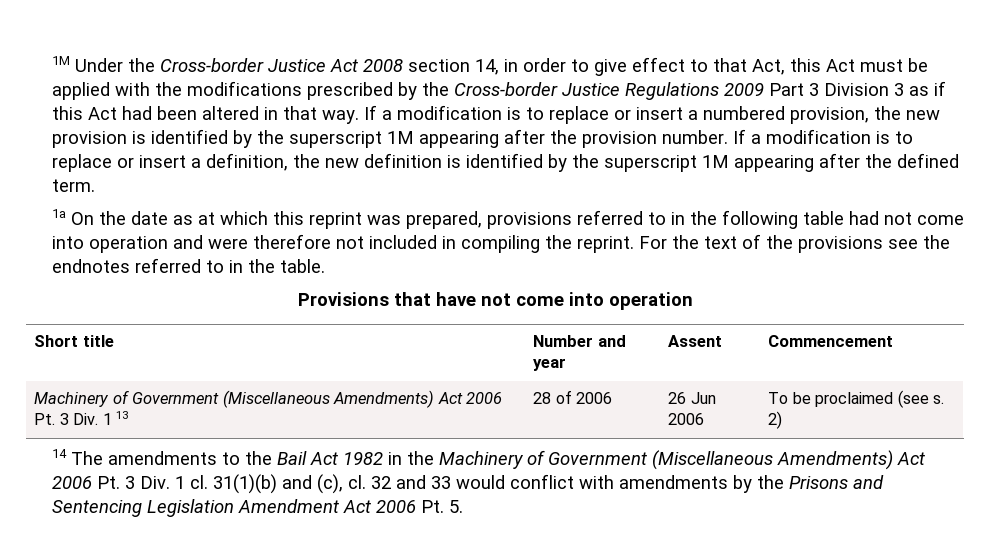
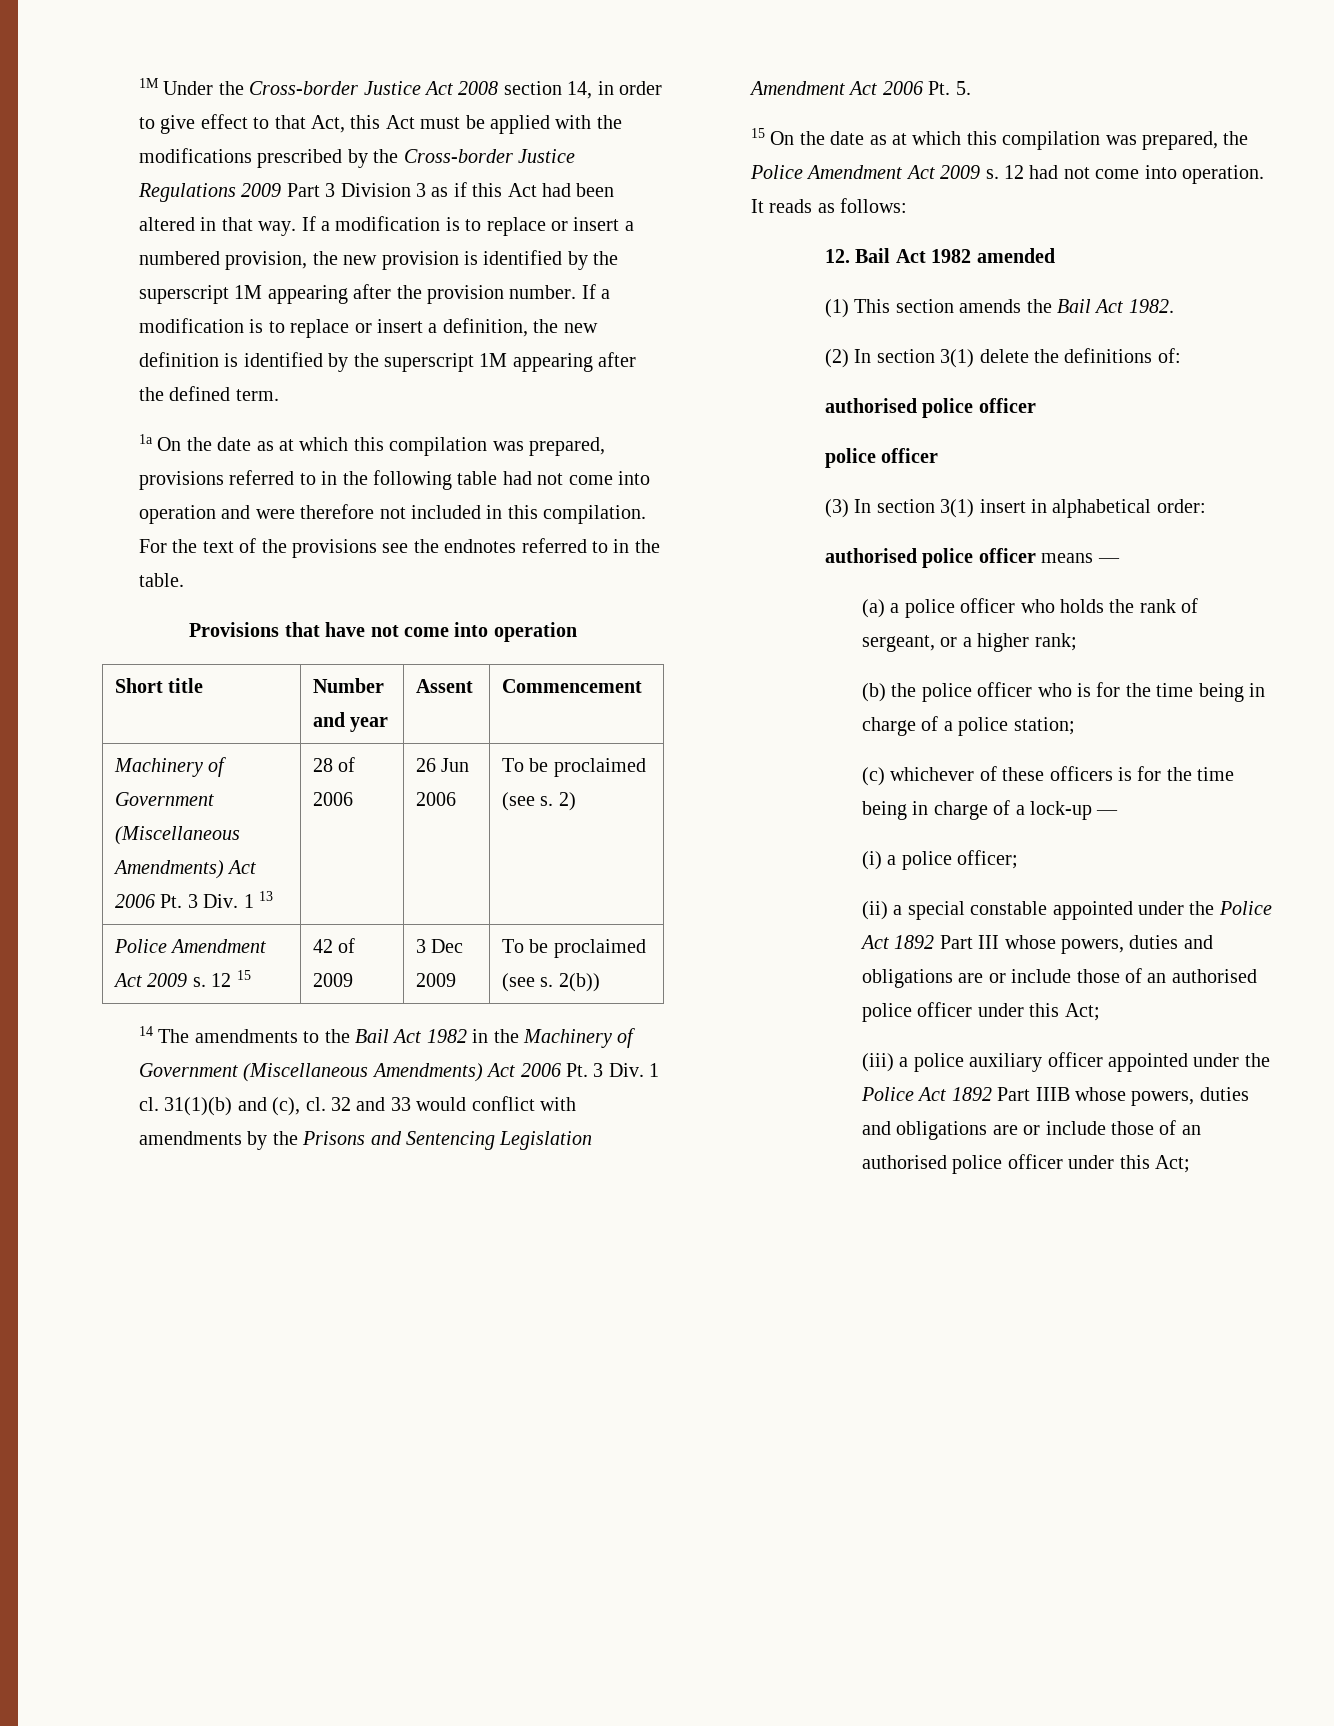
- 1a On the date as at which this reprint was prepared, provisions referred to in the following table had not come into operation and were therefore not included in compiling the reprint.
+ 1a On the date as at which this compilation was prepared, provisions referred to in the following table had not come into operation and were therefore not included in this compilation.
+ Police Amendment Act 2009 s. 12 15 | 42 of 2009 | 3 Dec 2009 | To be proclaimed (see s. 2(b))
+ 15 On the date as at which this compilation was prepared, the Police Amendment Act 2009 s. 12 had not come into operation. It reads as follows:
+ 12. Bail Act 1982 amended
+ (1) This section amends the Bail Act 1982.
+ (2) In section 3(1) delete the definitions of:
+ authorised police officer
+ police officer
+ (3) In section 3(1) insert in alphabetical order:
+ authorised police officer means —
+ (a) a police officer who holds the rank of sergeant, or a higher rank;
+ (b) the police officer who is for the time being in charge of a police station;
+ (c) whichever of these officers is for the time being in charge of a lock-up —
+ (i) a police officer;
+ (ii) a special constable appointed under the Police Act 1892 Part III whose powers, duties and obligations are or include those of an authorised police officer under this Act;
+ (iii) a police auxiliary officer appointed under the Police Act 1892 Part IIIB whose powers, duties and obligations are or include those of an authorised police officer under this Act;

